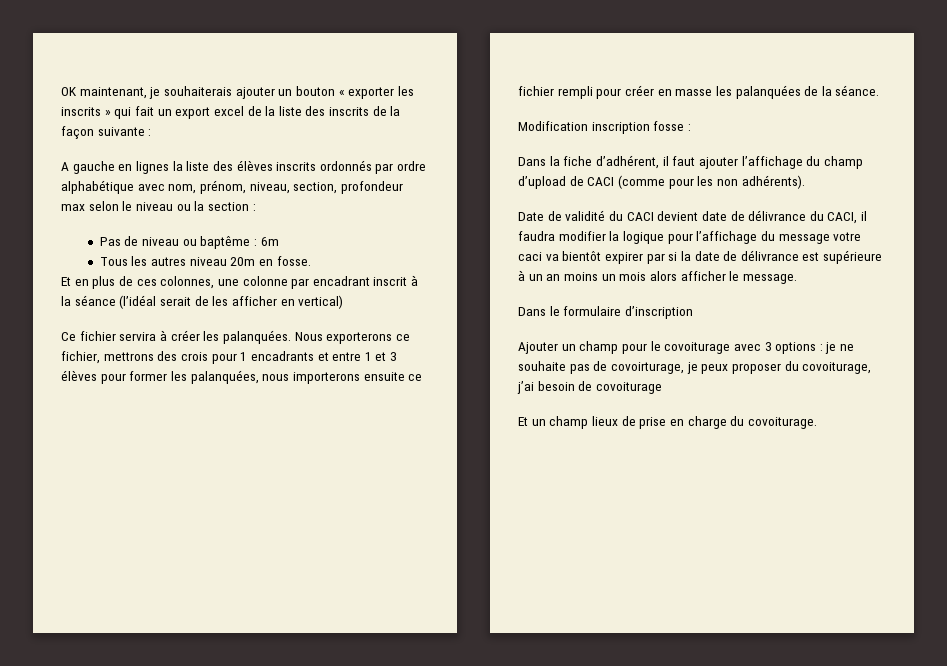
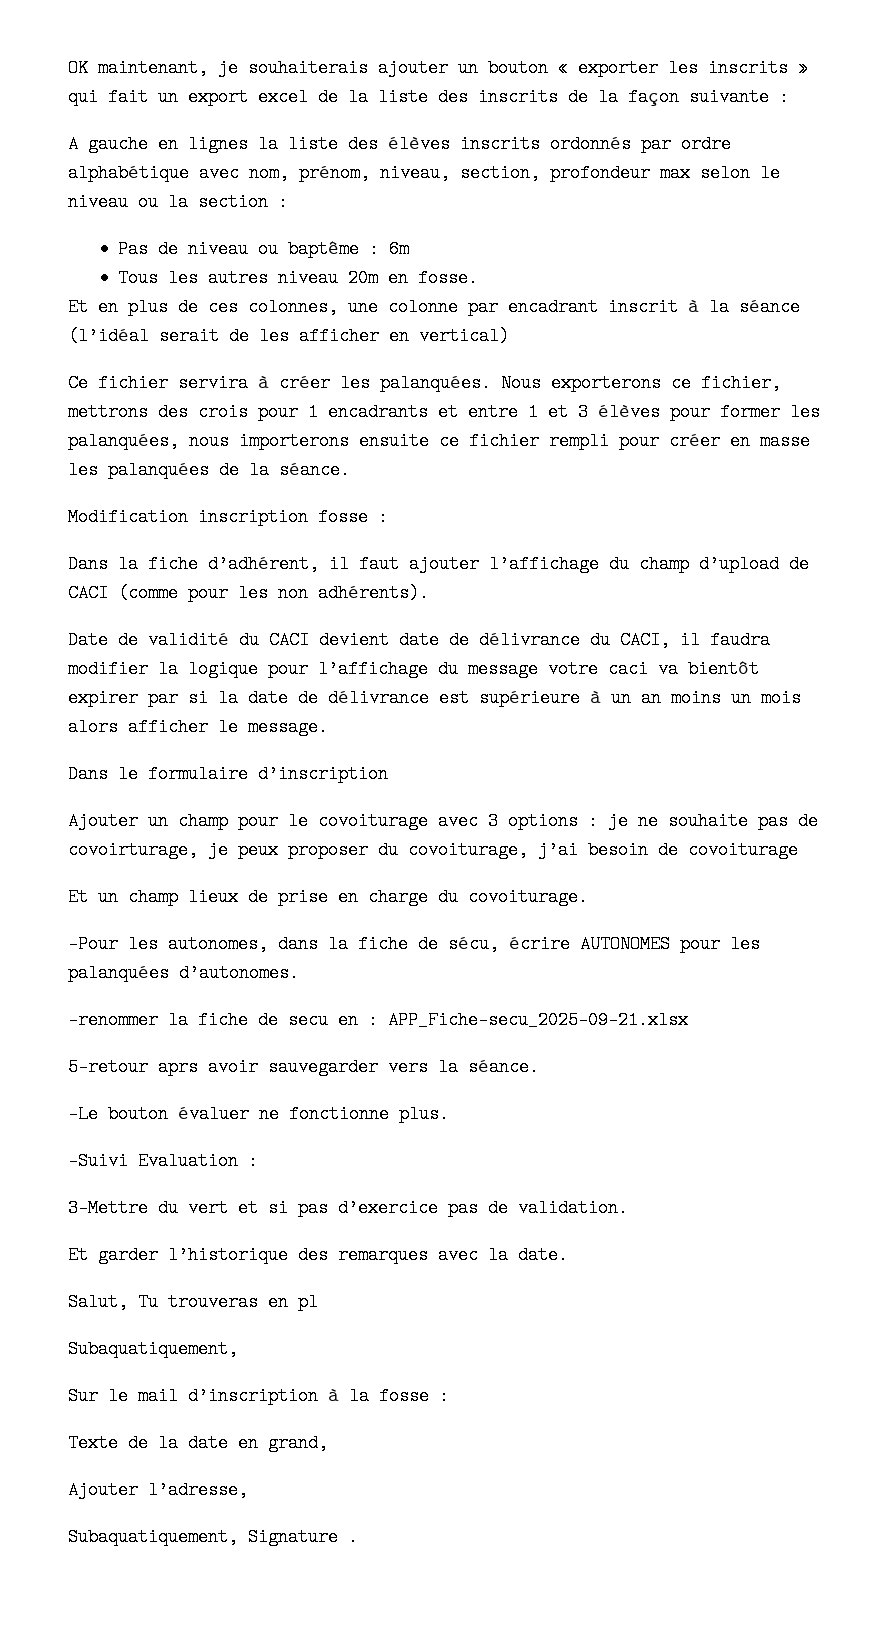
+ -Pour les autonomes, dans la fiche de sécu, écrire AUTONOMES pour les palanquées d’autonomes.
+ -renommer la fiche de secu en : APP_Fiche-secu_2025-09-21.xlsx
+ 5-retour aprs avoir sauvegarder vers la séance.
+ -Le bouton évaluer ne fonctionne plus.
+ -Suivi Evaluation :
+ 3-Mettre du vert et si pas d’exercice pas de validation.
+ Et garder l’historique des remarques avec la date.
+ Salut, Tu trouveras en pl
+ Subaquatiquement,
+ Sur le mail d’inscription à la fosse :
+ Texte de la date en grand,
+ Ajouter l’adresse,
+ Subaquatiquement, Signature .

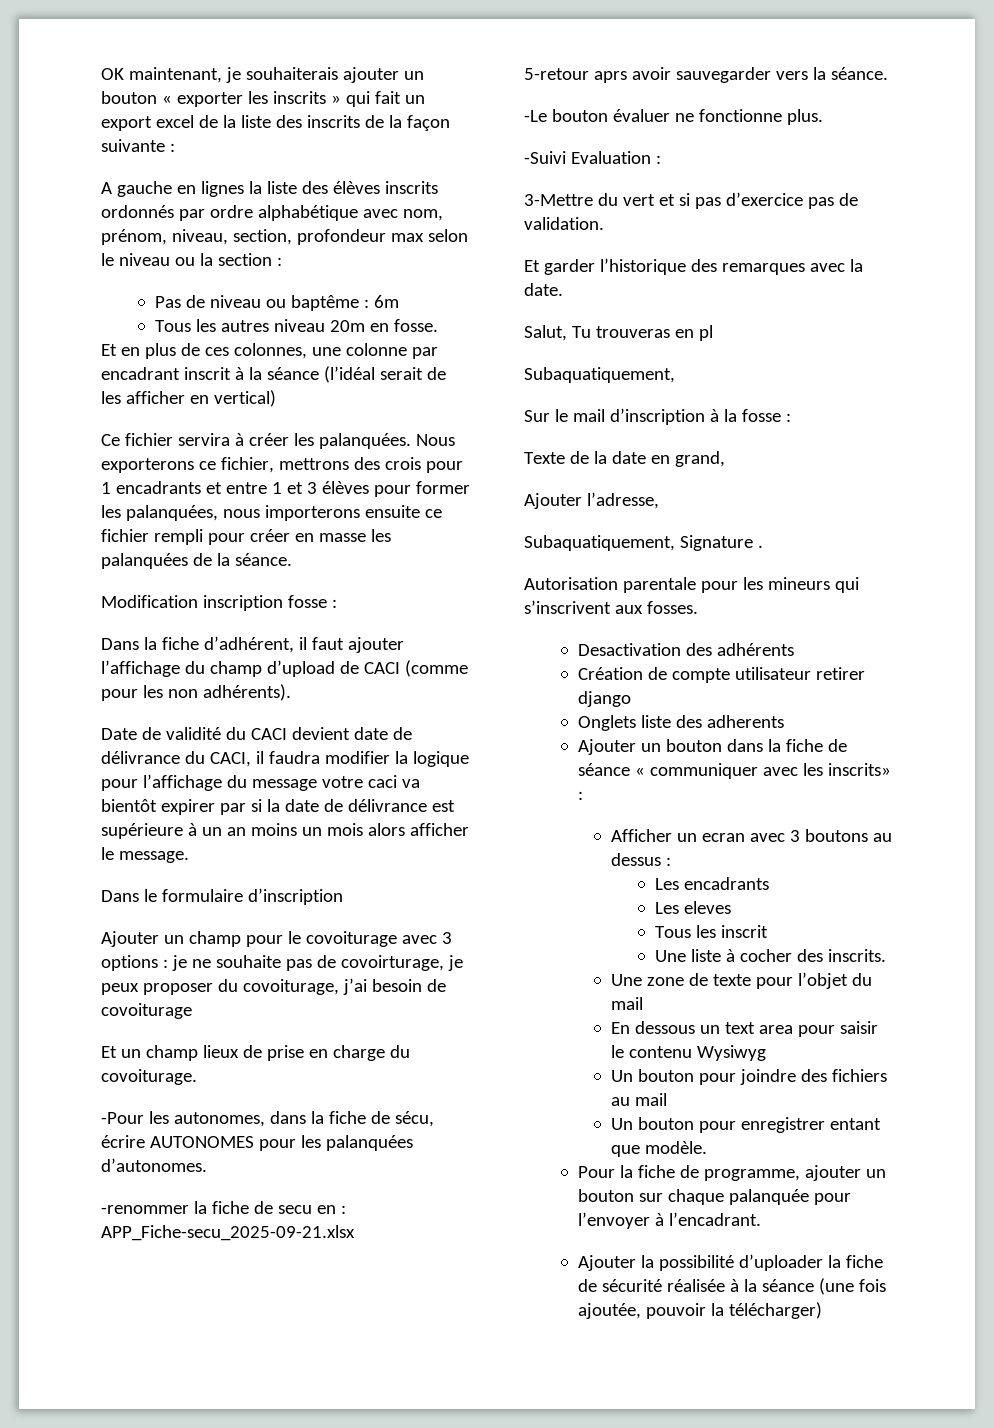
+ Autorisation parentale pour les mineurs qui s’inscrivent aux fosses.
+ Desactivation des adhérents
+ Création de compte utilisateur retirer django
+ Onglets liste des adherents
+ Ajouter un bouton dans la fiche de séance « communiquer avec les inscrits» :
+ Afficher un ecran avec 3 boutons au dessus :
+ Les encadrants
+ Les eleves
+ Tous les inscrit
+ Une liste à cocher des inscrits.
+ Une zone de texte pour l’objet du mail
+ En dessous un text area pour saisir le contenu Wysiwyg
+ Un bouton pour joindre des fichiers au mail
+ Un bouton pour enregistrer entant que modèle.
+ Pour la fiche de programme, ajouter un bouton sur chaque palanquée pour l’envoyer à l’encadrant.
+ Ajouter la possibilité d’uploader la fiche de sécurité réalisée à la séance (une fois ajoutée, pouvoir la télécharger)

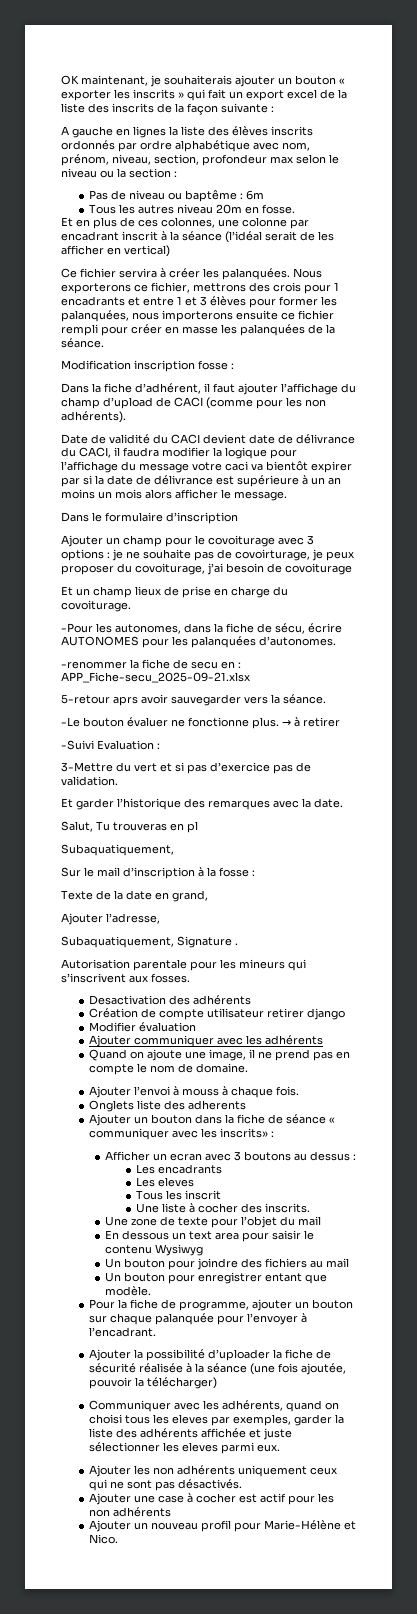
+ → à retirer
+ Modifier évaluation
+ Ajouter communiquer avec les adhérents
+ Quand on ajoute une image, il ne prend pas en compte le nom de domaine.
+ Ajouter l’envoi à mouss à chaque fois.
+ Communiquer avec les adhérents, quand on choisi tous les eleves par exemples, garder la liste des adhérents affichée et juste sélectionner les eleves parmi eux.
+ Ajouter les non adhérents uniquement ceux qui ne sont pas désactivés.
+ Ajouter une case à cocher est actif pour les non adhérents
+ Ajouter un nouveau profil pour Marie-Hélène et Nico.

